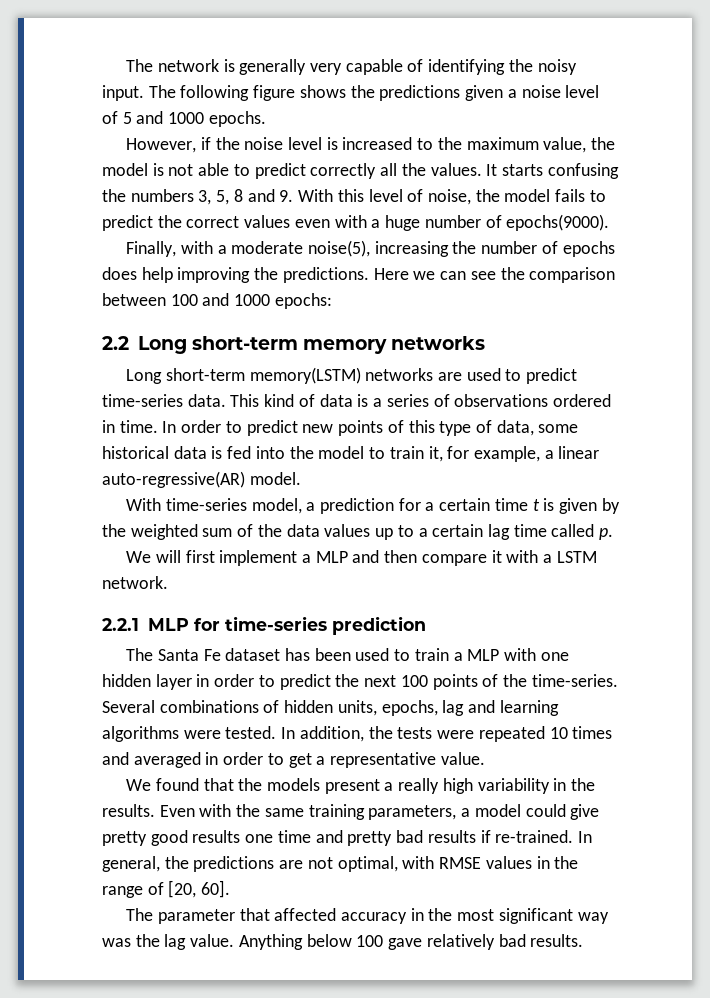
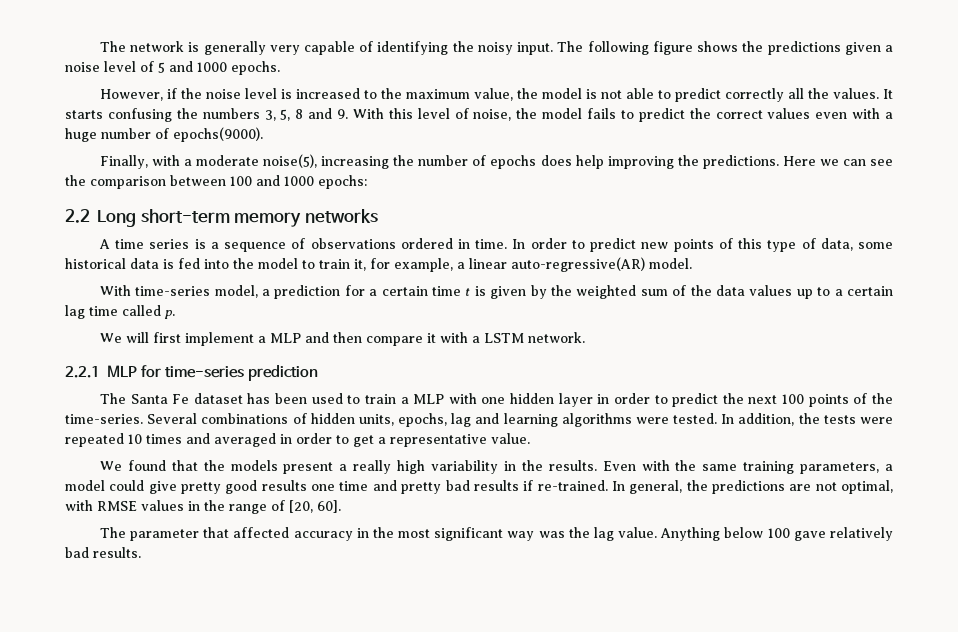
- Long short-term memory(LSTM) networks are used to predict time-series data. This kind of data is a series of observations ordered in time.
+ A time series is a sequence of observations ordered in time.

